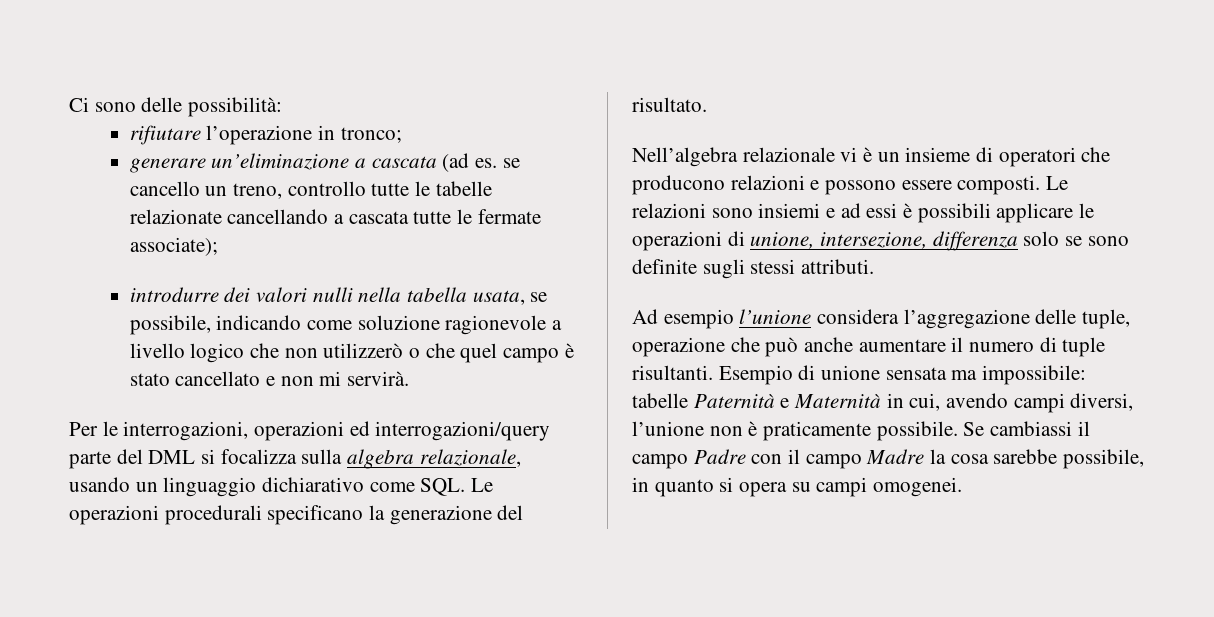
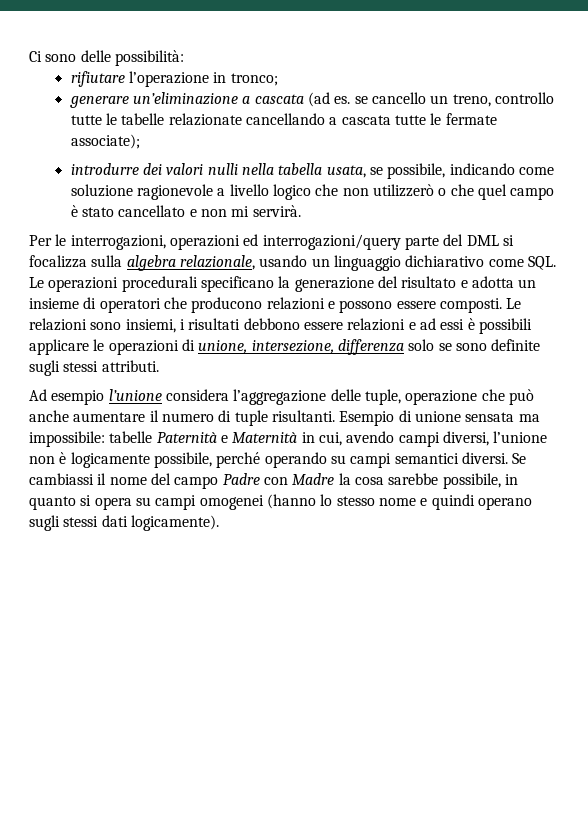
- Per le interrogazioni, operazioni ed interrogazioni/query parte del DML si focalizza sulla algebra relazionale, usando un linguaggio dichiarativo come SQL. Le operazioni procedurali specificano la generazione del risultato.
- Nell’algebra relazionale vi è un insieme di operatori che producono relazioni e possono essere composti.
+ Per le interrogazioni, operazioni ed interrogazioni/query parte del DML si focalizza sulla algebra relazionale, usando un linguaggio dichiarativo come SQL. Le operazioni procedurali specificano la generazione del risultato e adotta un insieme di operatori che producono relazioni e possono essere composti.
- Le relazioni sono insiemi e ad essi è possibili applicare le operazioni di unione, intersezione, differenza solo se sono definite sugli stessi attributi.
+ Le relazioni sono insiemi, i risultati debbono essere relazioni e ad essi è possibili applicare le operazioni di unione, intersezione, differenza solo se sono definite sugli stessi attributi.
- Esempio di unione sensata ma impossibile: tabelle Paternità e Maternità in cui, avendo campi diversi, l’unione non è praticamente possibile.
+ Esempio di unione sensata ma impossibile: tabelle Paternità e Maternità in cui, avendo campi diversi, l’unione non è logicamente possibile, perché operando su campi semantici diversi.
- Se cambiassi il campo Padre con il campo Madre la cosa sarebbe possibile, in quanto si opera su campi omogenei.
+ Se cambiassi il nome del campo Padre con Madre la cosa sarebbe possibile, in quanto si opera su campi omogenei (hanno lo stesso nome e quindi operano sugli stessi dati logicamente).

